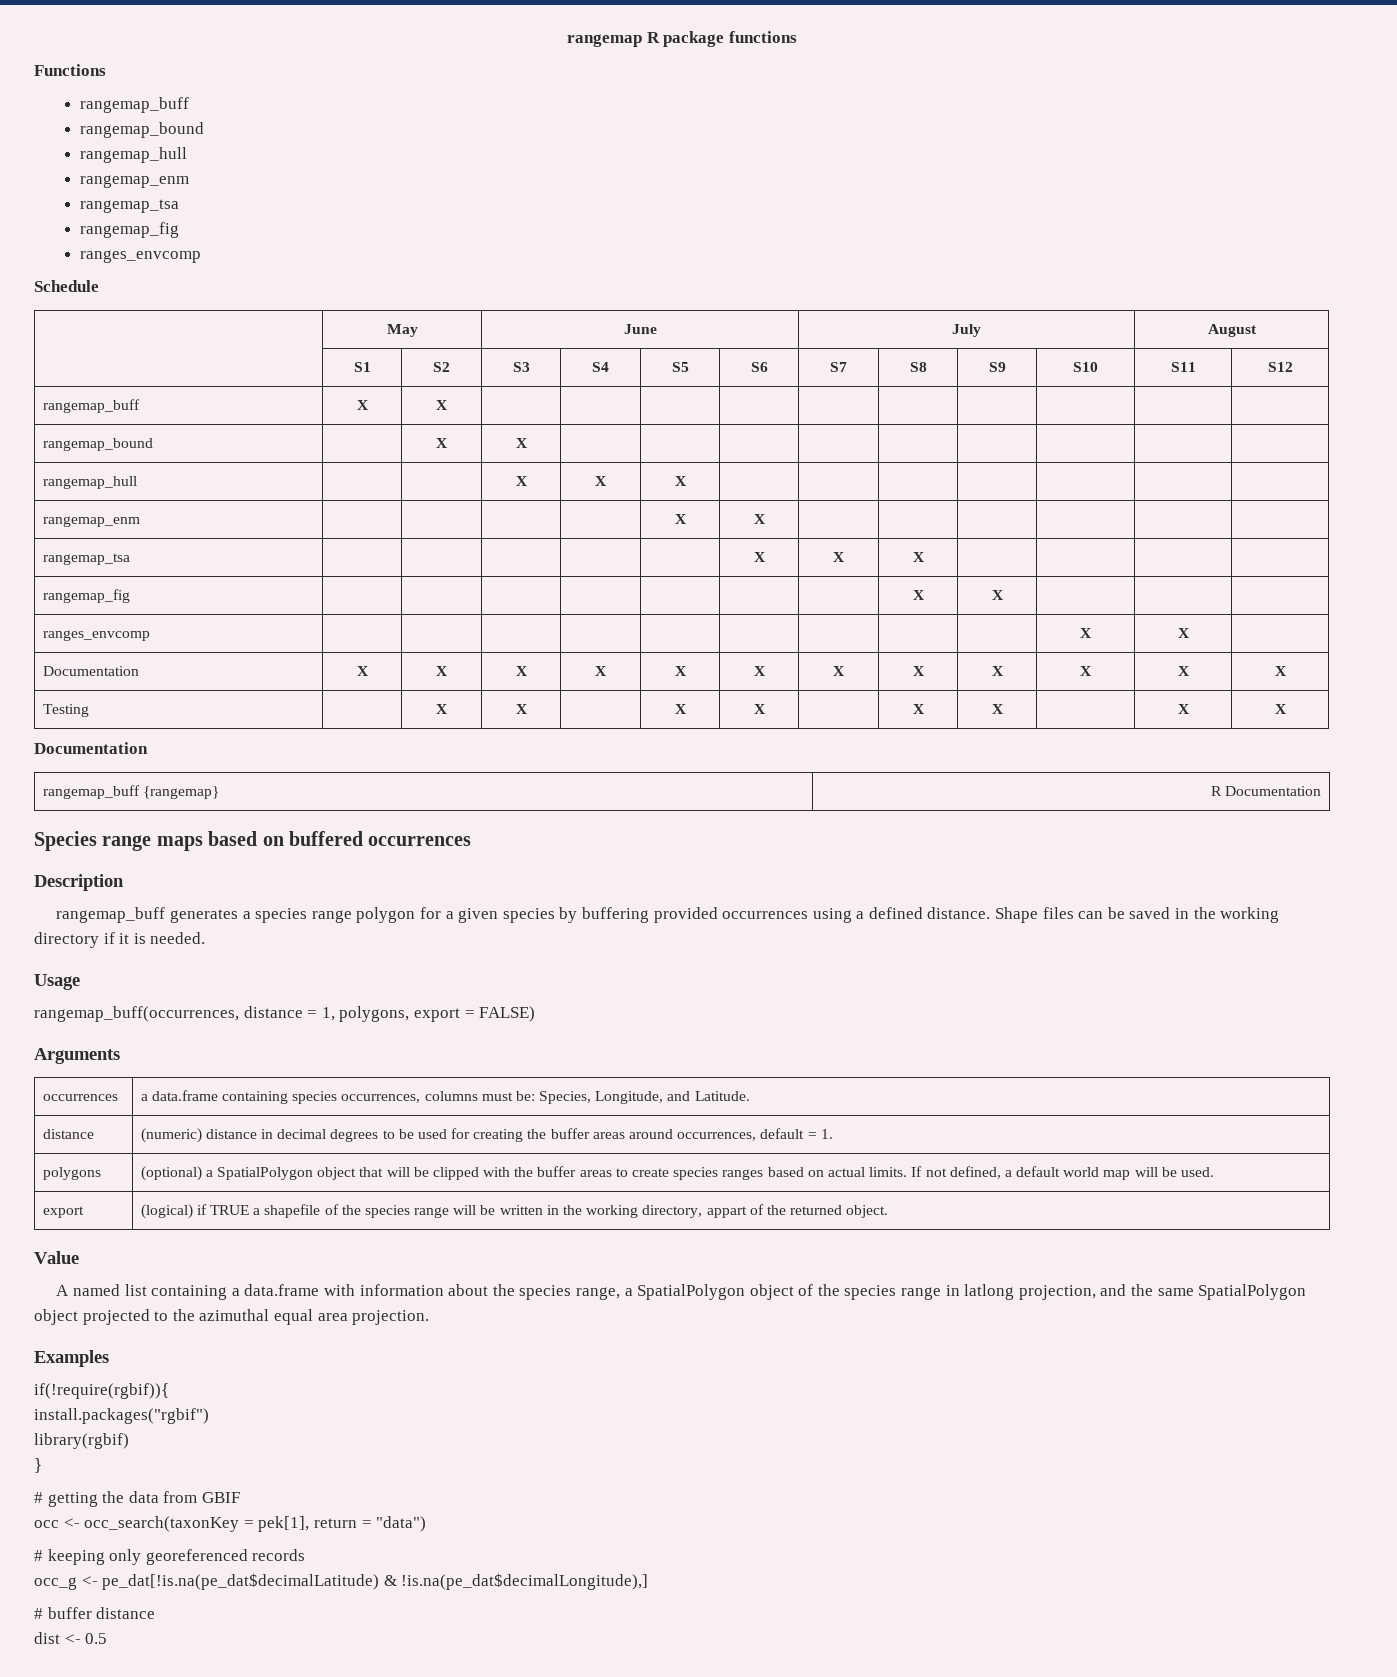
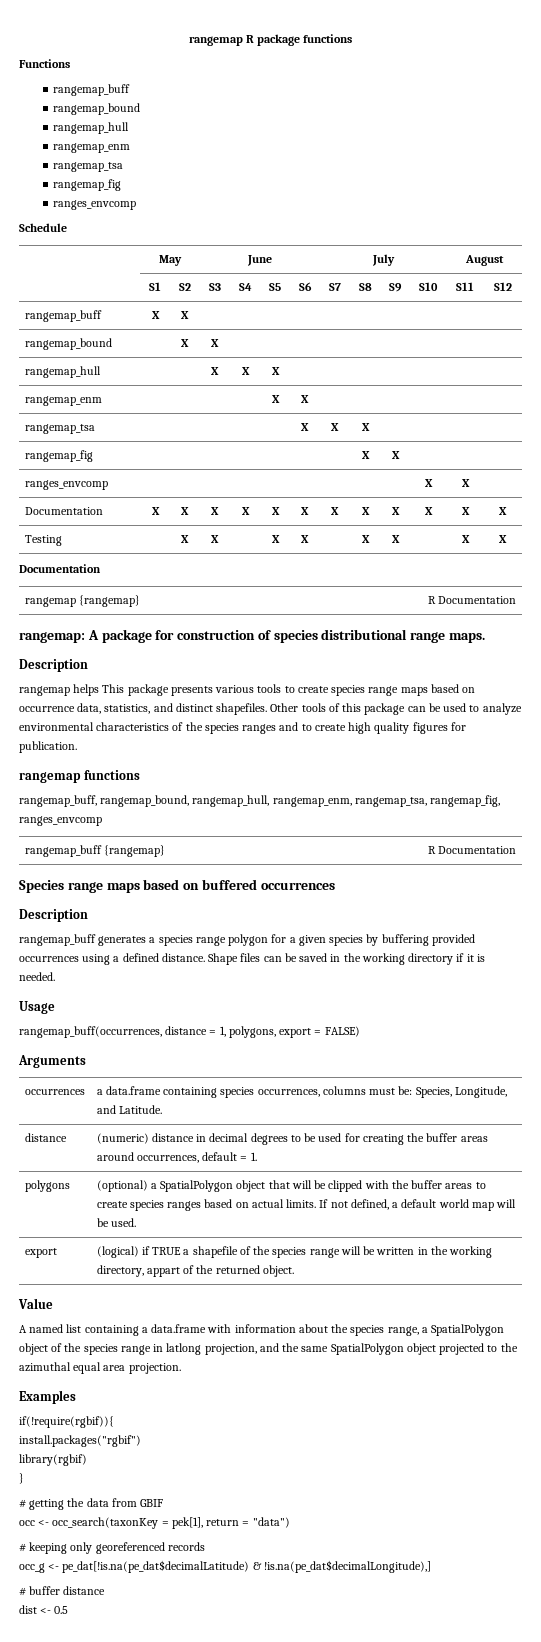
+ rangemap {rangemap} | R Documentation
+ rangemap: A package for construction of species distributional range maps.
+ Description
+ rangemap helps This package presents various tools to create species range maps based on occurrence data, statistics, and distinct shapefiles. Other tools of this package can be used to analyze environmental characteristics of the species ranges and to create high quality figures for publication.
+ rangemap functions
+ rangemap_buff, rangemap_bound, rangemap_hull, rangemap_enm, rangemap_tsa, rangemap_fig, ranges_envcomp

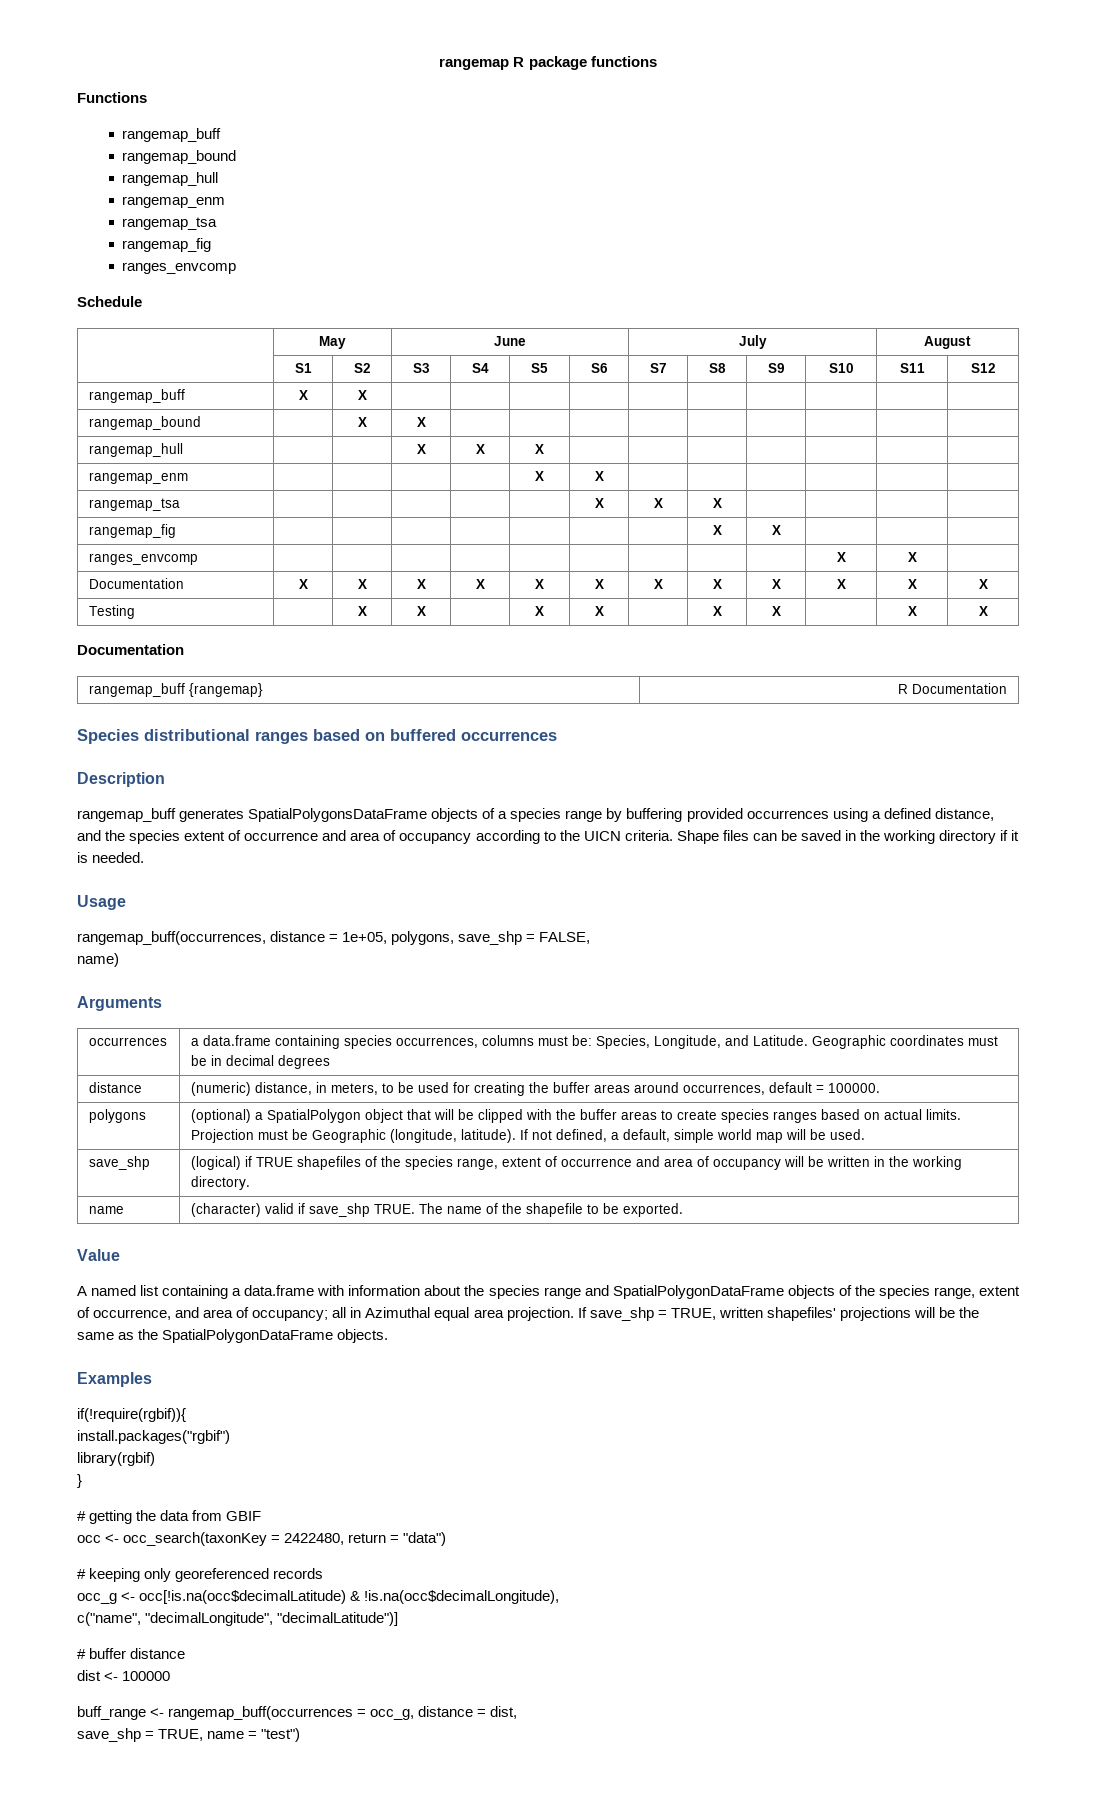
- rangemap {rangemap} | R Documentation
- rangemap: A package for construction of species distributional range maps.
- Description
- rangemap helps This package presents various tools to create species range maps based on occurrence data, statistics, and distinct shapefiles. Other tools of this package can be used to analyze environmental characteristics of the species ranges and to create high quality figures for publication.
- rangemap functions
- rangemap_buff, rangemap_bound, rangemap_hull, rangemap_enm, rangemap_tsa, rangemap_fig, ranges_envcomp
- Species range maps based on buffered occurrences
+ Species distributional ranges based on buffered occurrences
- rangemap_buff generates a species range polygon for a given species by buffering provided occurrences using a defined distance.
+ rangemap_buff generates SpatialPolygonsDataFrame objects of a species range by buffering provided occurrences using a defined distance, and the species extent of occurrence and area of occupancy according to the UICN criteria.
- rangemap_buff(occurrences, distance = 1, polygons, export = FALSE)
+ rangemap_buff(occurrences, distance = 1e+05, polygons, save_shp = FALSE,
+ name)
- occurrences | a data.frame containing species occurrences, columns must be: Species, Longitude, and Latitude.
- distance | (numeric) distance in decimal degrees to be used for creating the buffer areas around occurrences, default = 1.
+ occurrences | a data.frame containing species occurrences, columns must be: Species, Longitude, and Latitude. Geographic coordinates must be in decimal degrees
+ distance | (numeric) distance, in meters, to be used for creating the buffer areas around occurrences, default = 100000.
- polygons | (optional) a SpatialPolygon object that will be clipped with the buffer areas to create species ranges based on actual limits. If not defined, a default world map will be used.
+ polygons | (optional) a SpatialPolygon object that will be clipped with the buffer areas to create species ranges based on actual limits. Projection must be Geographic (longitude, latitude). If not defined, a default, simple world map will be used.
- export | (logical) if TRUE a shapefile of the species range will be written in the working directory, appart of the returned object.
+ save_shp | (logical) if TRUE shapefiles of the species range, extent of occurrence and area of occupancy will be written in the working directory.
+ name | (character) valid if save_shp TRUE. The name of the shapefile to be exported.
- A named list containing a data.frame with information about the species range, a SpatialPolygon object of the species range in latlong projection, and the same SpatialPolygon object projected to the azimuthal equal area projection.
+ A named list containing a data.frame with information about the species range and SpatialPolygonDataFrame objects of the species range, extent of occurrence, and area of occupancy; all in Azimuthal equal area projection. If save_shp = TRUE, written shapefiles' projections will be the same as the SpatialPolygonDataFrame objects.
- occ <- occ_search(taxonKey = pek[1], return = "data")
+ occ <- occ_search(taxonKey = 2422480, return = "data")
- occ_g <- pe_dat[!is.na(pe_dat$decimalLatitude) & !is.na(pe_dat$decimalLongitude),]
+ occ_g <- occ[!is.na(occ$decimalLatitude) & !is.na(occ$decimalLongitude),
+ c("name", "decimalLongitude", "decimalLatitude")]
- dist <- 0.5
+ dist <- 100000
+ buff_range <- rangemap_buff(occurrences = occ_g, distance = dist,
+ save_shp = TRUE, name = "test")

